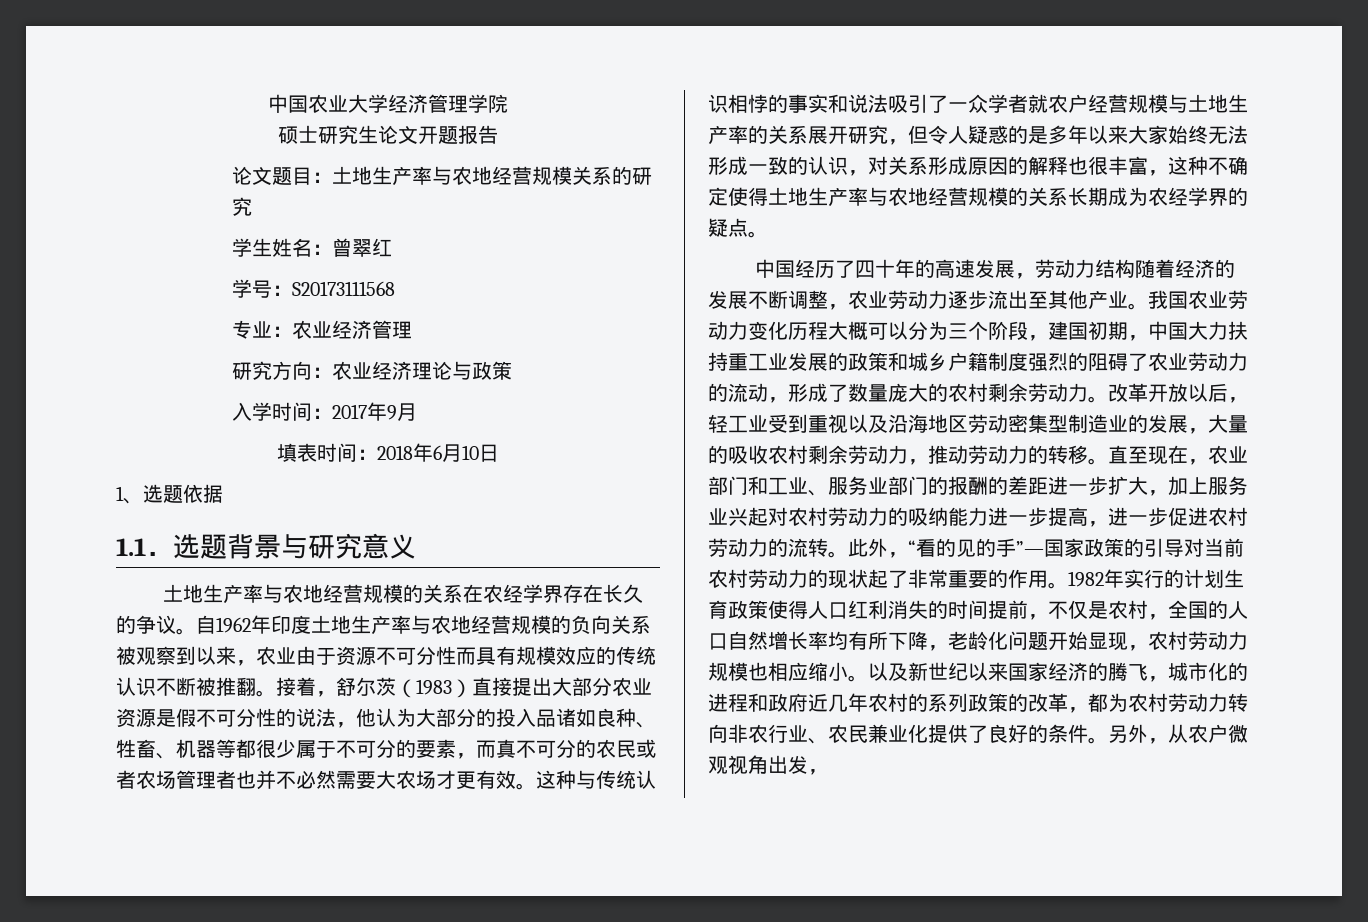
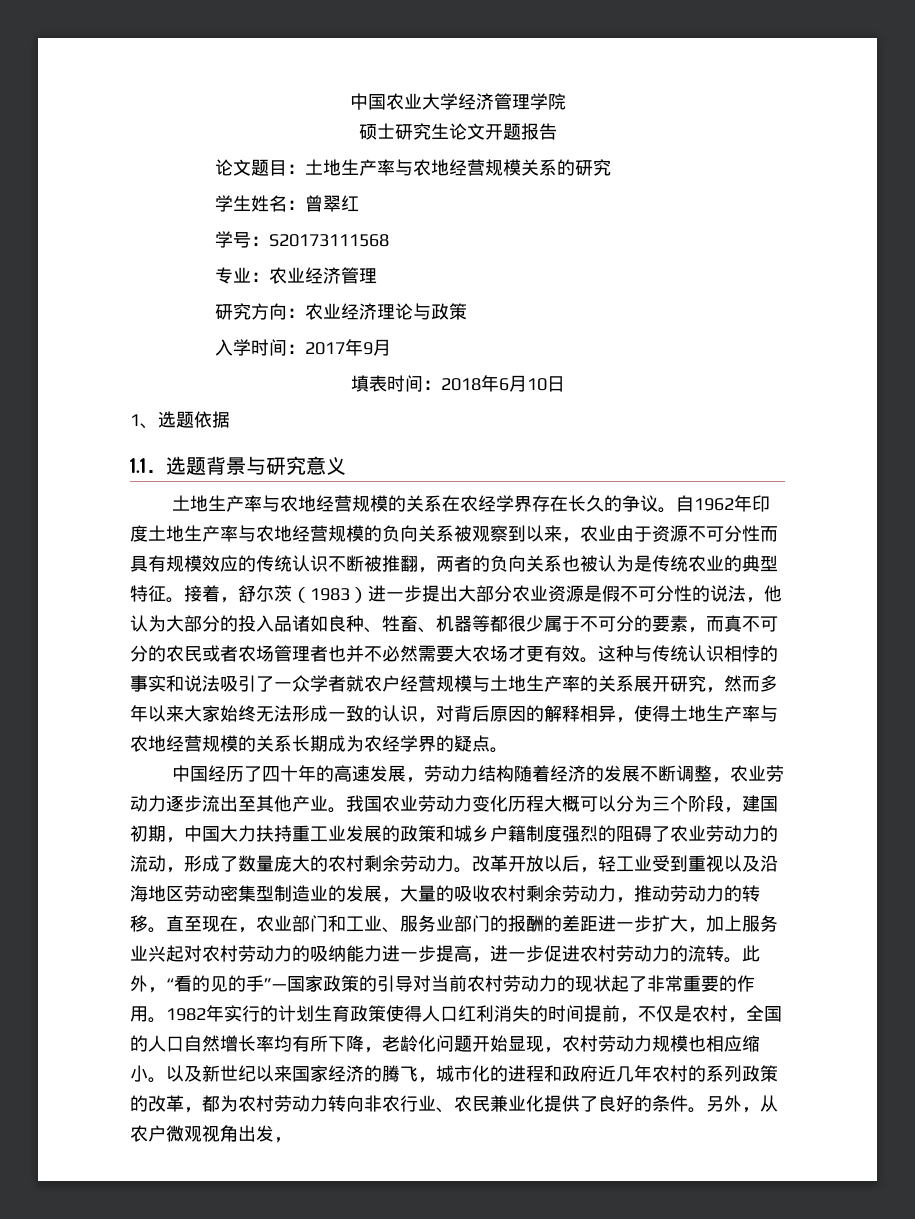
- 自1962年印度土地生产率与农地经营规模的负向关系被观察到以来，农业由于资源不可分性而具有规模效应的传统认识不断被推翻。
+ 自1962年印度土地生产率与农地经营规模的负向关系被观察到以来，农业由于资源不可分性而具有规模效应的传统认识不断被推翻，两者的负向关系也被认为是传统农业的典型特征。
- 接着，舒尔茨（1983）直接提出大部分农业资源是假不可分性的说法，他认为大部分的投入品诸如良种、牲畜、机器等都很少属于不可分的要素，而真不可分的农民或者农场管理者也并不必然需要大农场才更有效。
+ 接着，舒尔茨（1983）进一步提出大部分农业资源是假不可分性的说法，他认为大部分的投入品诸如良种、牲畜、机器等都很少属于不可分的要素，而真不可分的农民或者农场管理者也并不必然需要大农场才更有效。
- 这种与传统认识相悖的事实和说法吸引了一众学者就农户经营规模与土地生产率的关系展开研究，但令人疑惑的是多年以来大家始终无法形成一致的认识，对关系形成原因的解释也很丰富，这种不确定使得土地生产率与农地经营规模的关系长期成为农经学界的疑点。
+ 这种与传统认识相悖的事实和说法吸引了一众学者就农户经营规模与土地生产率的关系展开研究，然而多年以来大家始终无法形成一致的认识，对背后原因的解释相异，使得土地生产率与农地经营规模的关系长期成为农经学界的疑点。

